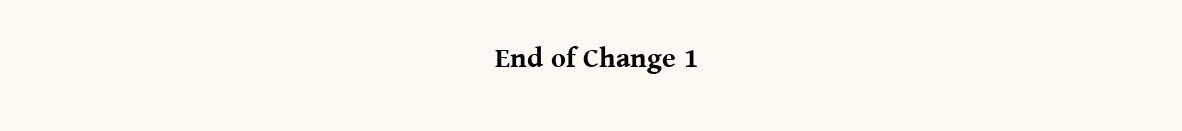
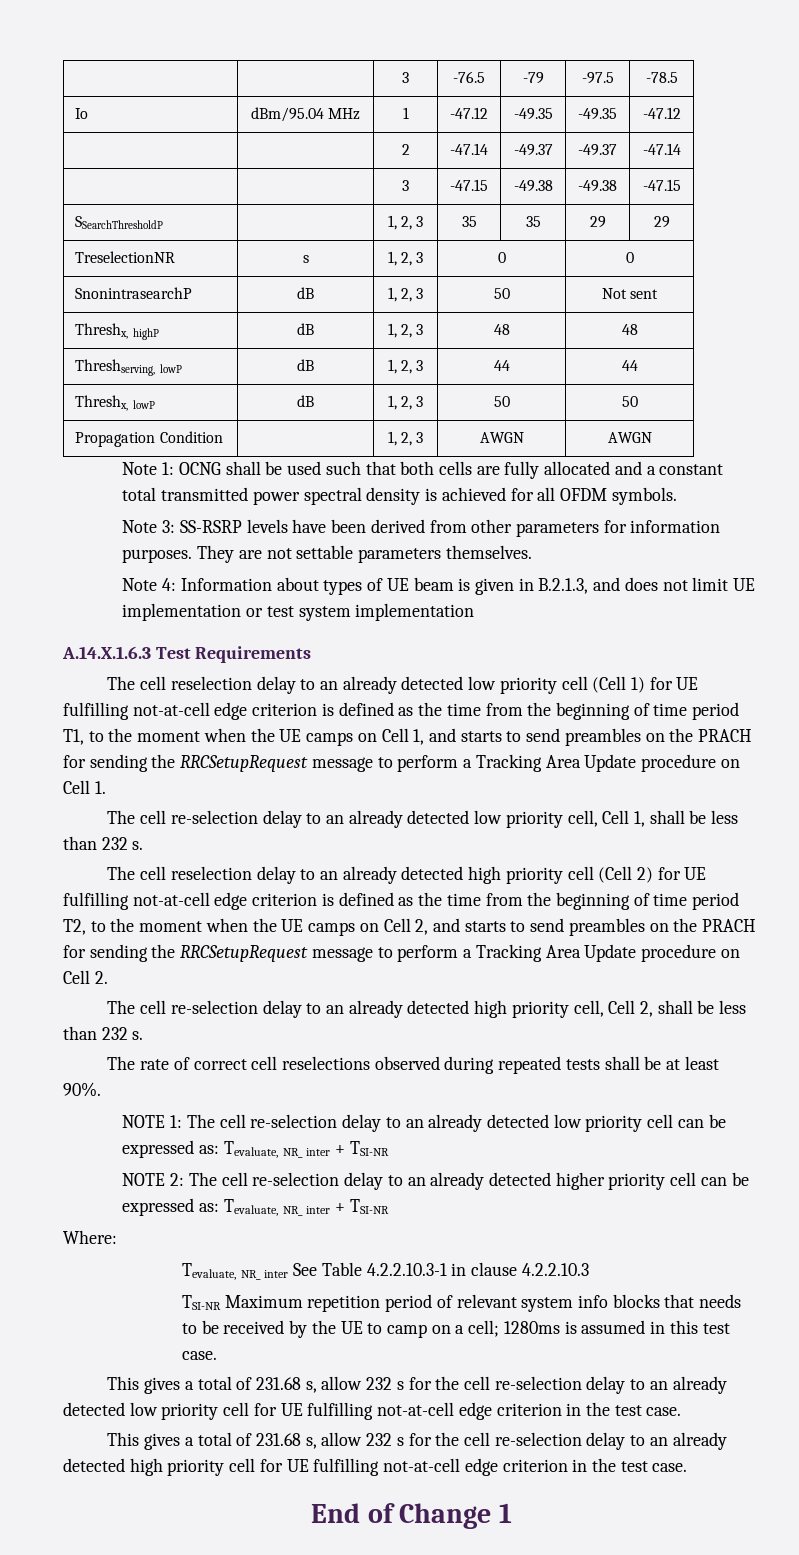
+ | | 3 | -76.5 | -79 | -97.5 | -78.5
+ Io | dBm/95.04 MHz | 1 | -47.12 | -49.35 | -49.35 | -47.12
+ | | 2 | -47.14 | -49.37 | -49.37 | -47.14
+ | | 3 | -47.15 | -49.38 | -49.38 | -47.15
+ SSearchThresholdP | | 1, 2, 3 | 35 | 35 | 29 | 29
+ TreselectionNR | s | 1, 2, 3 | 0 | 0
+ SnonintrasearchP | dB | 1, 2, 3 | 50 | Not sent
+ Threshx, highP | dB | 1, 2, 3 | 48 | 48
+ Threshserving, lowP | dB | 1, 2, 3 | 44 | 44
+ Threshx, lowP | dB | 1, 2, 3 | 50 | 50
+ Propagation Condition | | 1, 2, 3 | AWGN | AWGN
+ Note 1: OCNG shall be used such that both cells are fully allocated and a constant total transmitted power spectral density is achieved for all OFDM symbols.
+ Note 3: SS-RSRP levels have been derived from other parameters for information purposes. They are not settable parameters themselves.
+ Note 4: Information about types of UE beam is given in B.2.1.3, and does not limit UE implementation or test system implementation
+ A.14.X.1.6.3 Test Requirements
+ The cell reselection delay to an already detected low priority cell (Cell 1) for UE fulfilling not-at-cell edge criterion is defined as the time from the beginning of time period T1, to the moment when the UE camps on Cell 1, and starts to send preambles on the PRACH for sending the RRCSetupRequest message to perform a Tracking Area Update procedure on Cell 1.
+ The cell re-selection delay to an already detected low priority cell, Cell 1, shall be less than 232 s.
+ The cell reselection delay to an already detected high priority cell (Cell 2) for UE fulfilling not-at-cell edge criterion is defined as the time from the beginning of time period T2, to the moment when the UE camps on Cell 2, and starts to send preambles on the PRACH for sending the RRCSetupRequest message to perform a Tracking Area Update procedure on Cell 2.
+ The cell re-selection delay to an already detected high priority cell, Cell 2, shall be less than 232 s.
+ The rate of correct cell reselections observed during repeated tests shall be at least 90%.
+ NOTE 1: The cell re-selection delay to an already detected low priority cell can be expressed as: Tevaluate, NR_ inter + TSI-NR
+ NOTE 2: The cell re-selection delay to an already detected higher priority cell can be expressed as: Tevaluate, NR_ inter + TSI-NR
+ Where:
+ Tevaluate, NR_ inter See Table 4.2.2.10.3-1 in clause 4.2.2.10.3
+ TSI-NR Maximum repetition period of relevant system info blocks that needs to be received by the UE to camp on a cell; 1280ms is assumed in this test case.
+ This gives a total of 231.68 s, allow 232 s for the cell re-selection delay to an already detected low priority cell for UE fulfilling not-at-cell edge criterion in the test case.
+ This gives a total of 231.68 s, allow 232 s for the cell re-selection delay to an already detected high priority cell for UE fulfilling not-at-cell edge criterion in the test case.

